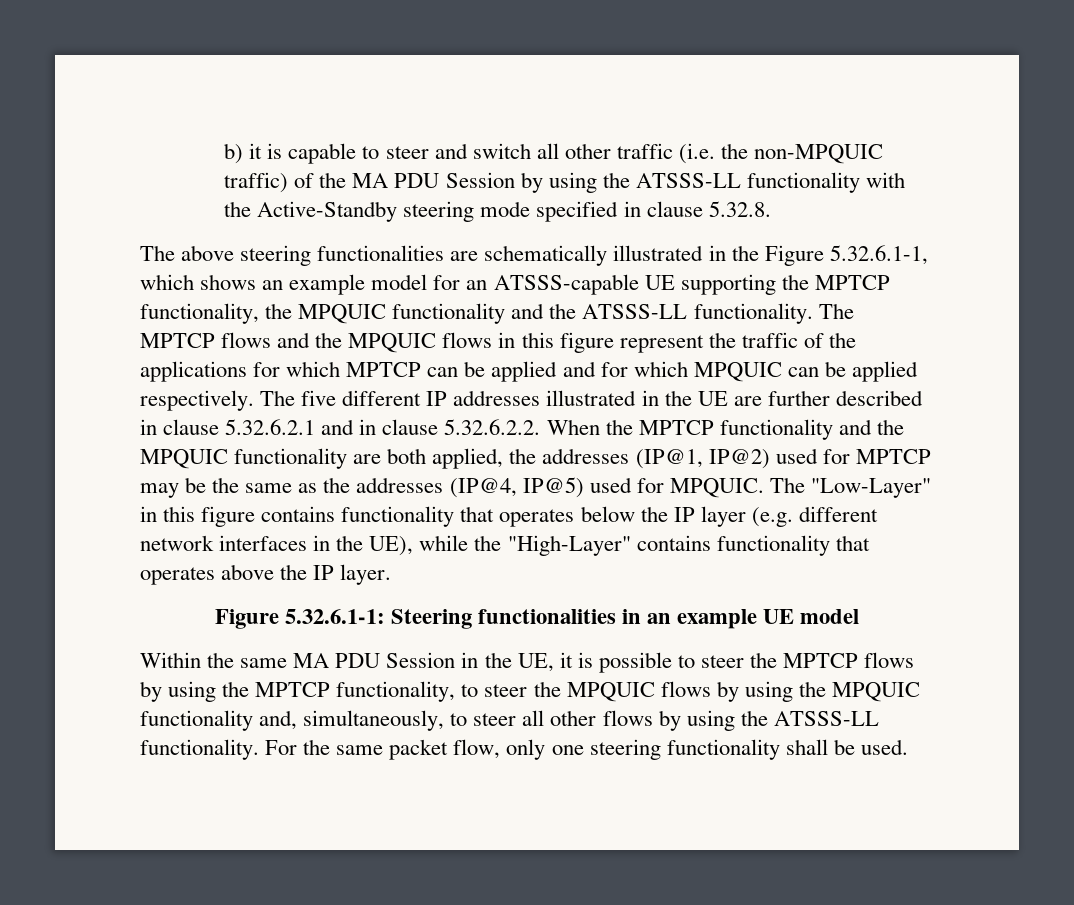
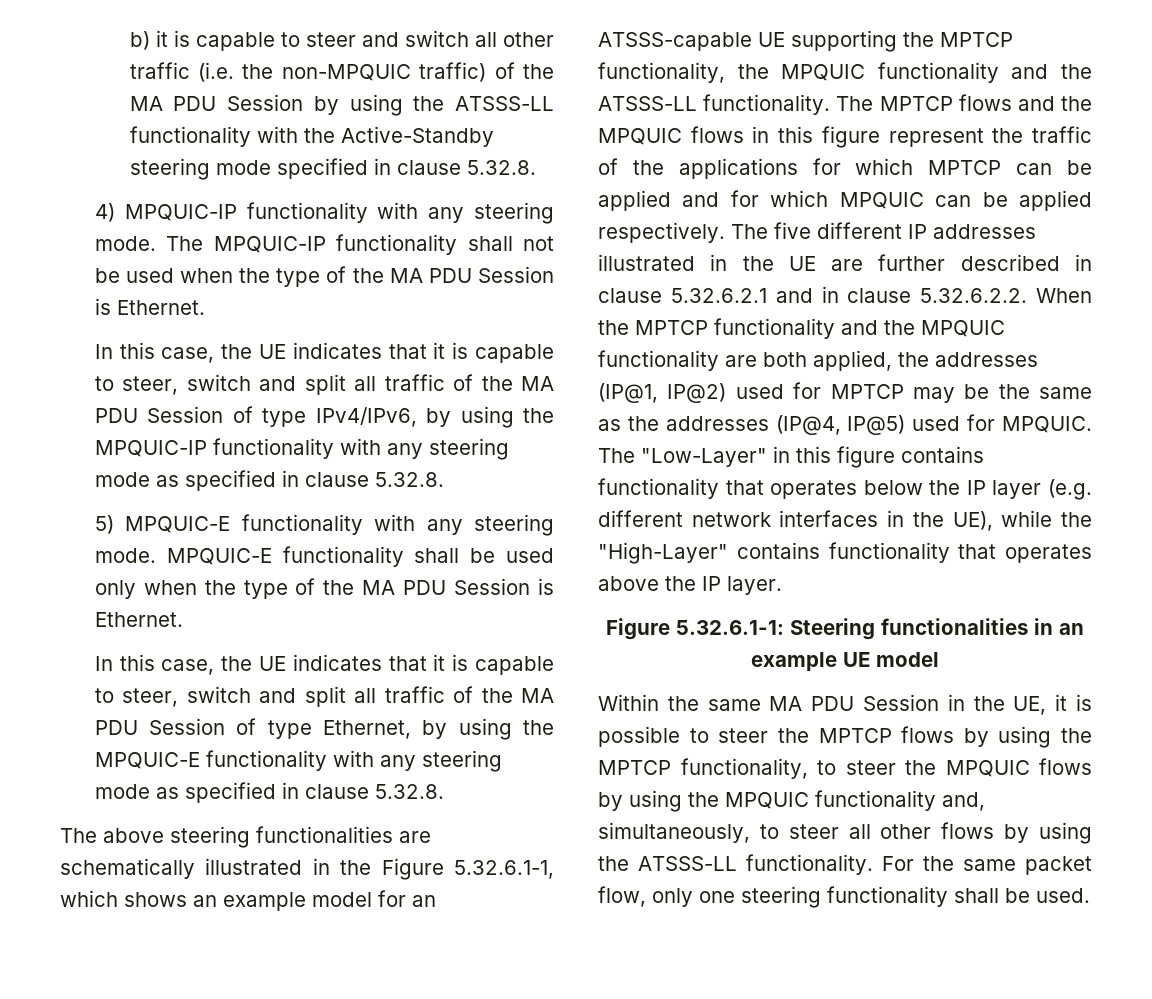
+ 4) MPQUIC-IP functionality with any steering mode. The MPQUIC-IP functionality shall not be used when the type of the MA PDU Session is Ethernet.
+ In this case, the UE indicates that it is capable to steer, switch and split all traffic of the MA PDU Session of type IPv4/IPv6, by using the MPQUIC-IP functionality with any steering mode as specified in clause 5.32.8.
+ 5) MPQUIC-E functionality with any steering mode. MPQUIC-E functionality shall be used only when the type of the MA PDU Session is Ethernet.
+ In this case, the UE indicates that it is capable to steer, switch and split all traffic of the MA PDU Session of type Ethernet, by using the MPQUIC-E functionality with any steering mode as specified in clause 5.32.8.

